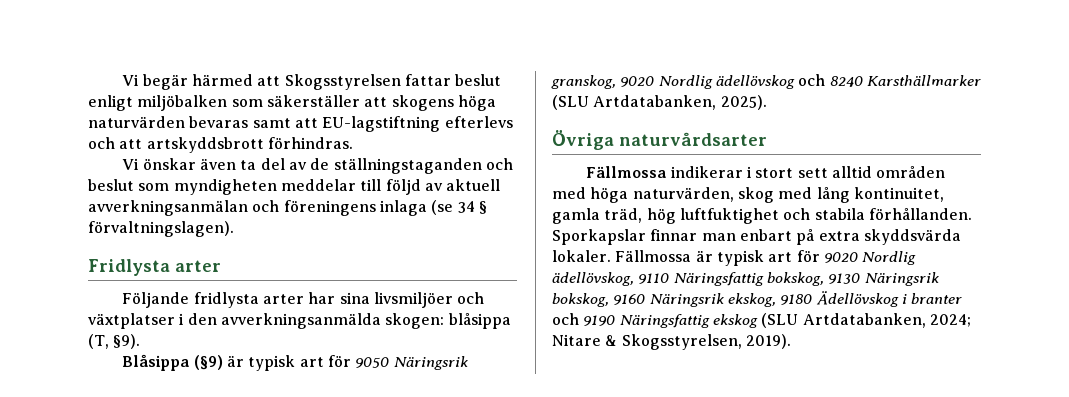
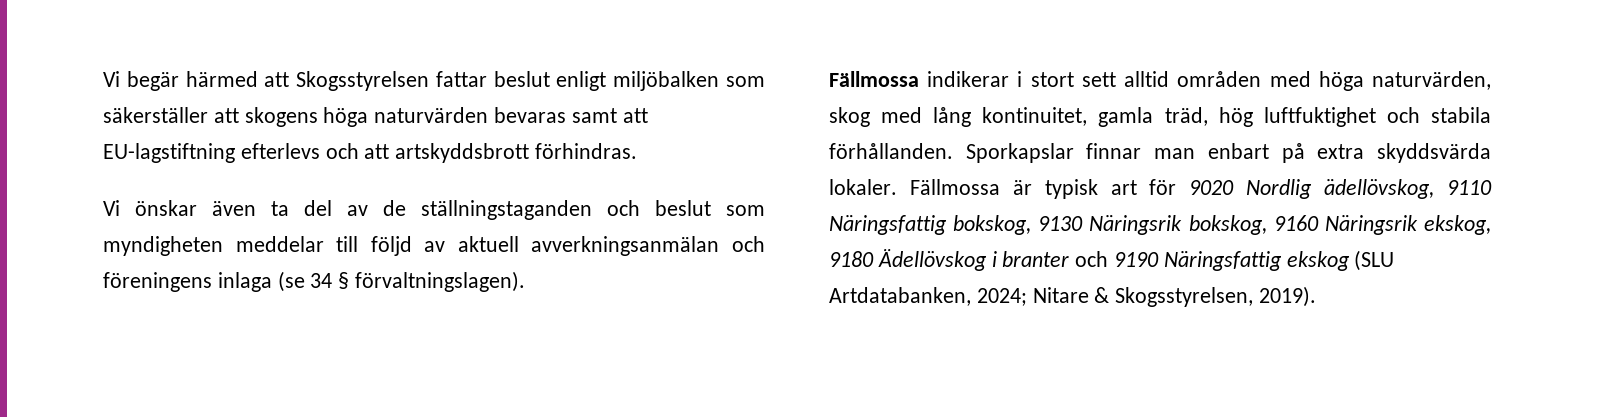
- Fridlysta arter
- Följande fridlysta arter har sina livsmiljöer och växtplatser i den avverkningsanmälda skogen: blåsippa (T, §9).
- Blåsippa (§9) är typisk art för 9050 Näringsrik granskog, 9020 Nordlig ädellövskog och 8240 Karsthällmarker (SLU Artdatabanken, 2025).
- Övriga naturvårdsarter

